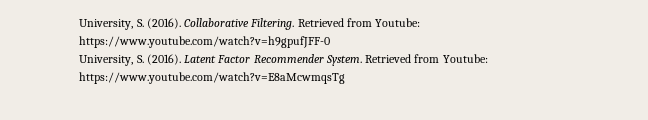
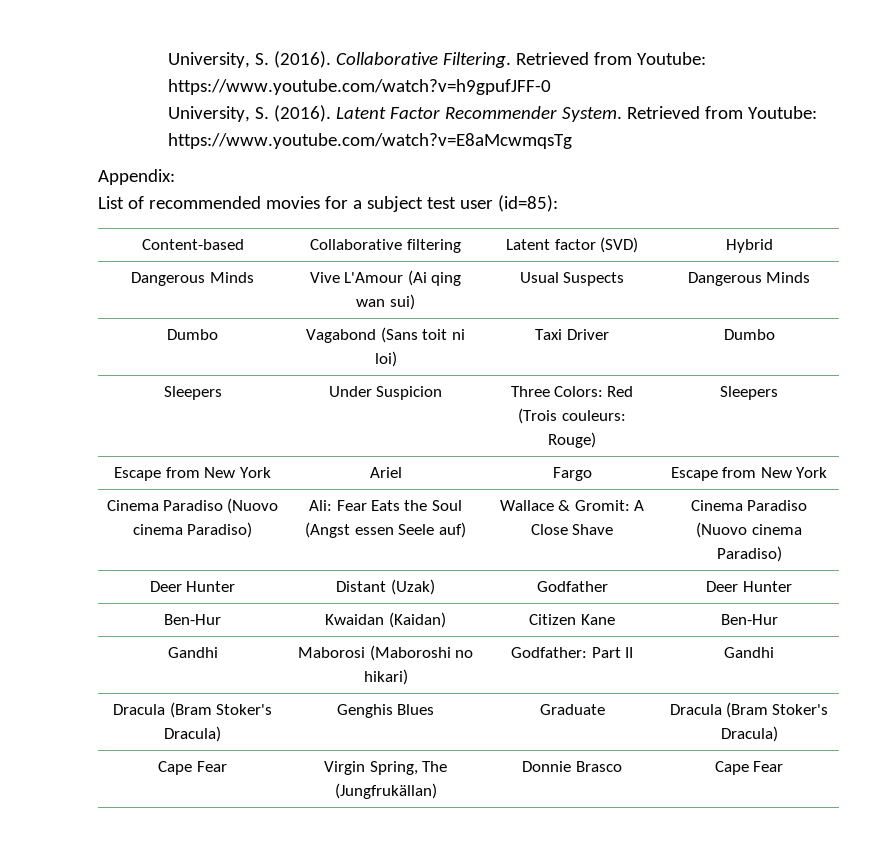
+ Appendix:
+ List of recommended movies for a subject test user (id=85):
+ Content-based | Collaborative filtering | Latent factor (SVD) | Hybrid
+ Dangerous Minds | Vive L'Amour (Ai qing wan sui) | Usual Suspects | Dangerous Minds
+ Dumbo | Vagabond (Sans toit ni loi) | Taxi Driver | Dumbo
+ Sleepers | Under Suspicion | Three Colors: Red (Trois couleurs: Rouge) | Sleepers
+ Escape from New York | Ariel | Fargo | Escape from New York
+ Cinema Paradiso (Nuovo cinema Paradiso) | Ali: Fear Eats the Soul (Angst essen Seele auf) | Wallace & Gromit: A Close Shave | Cinema Paradiso (Nuovo cinema Paradiso)
+ Deer Hunter | Distant (Uzak) | Godfather | Deer Hunter
+ Ben-Hur | Kwaidan (Kaidan) | Citizen Kane | Ben-Hur
+ Gandhi | Maborosi (Maboroshi no hikari) | Godfather: Part II | Gandhi
+ Dracula (Bram Stoker's Dracula) | Genghis Blues | Graduate | Dracula (Bram Stoker's Dracula)
+ Cape Fear | Virgin Spring, The (Jungfrukällan) | Donnie Brasco | Cape Fear

